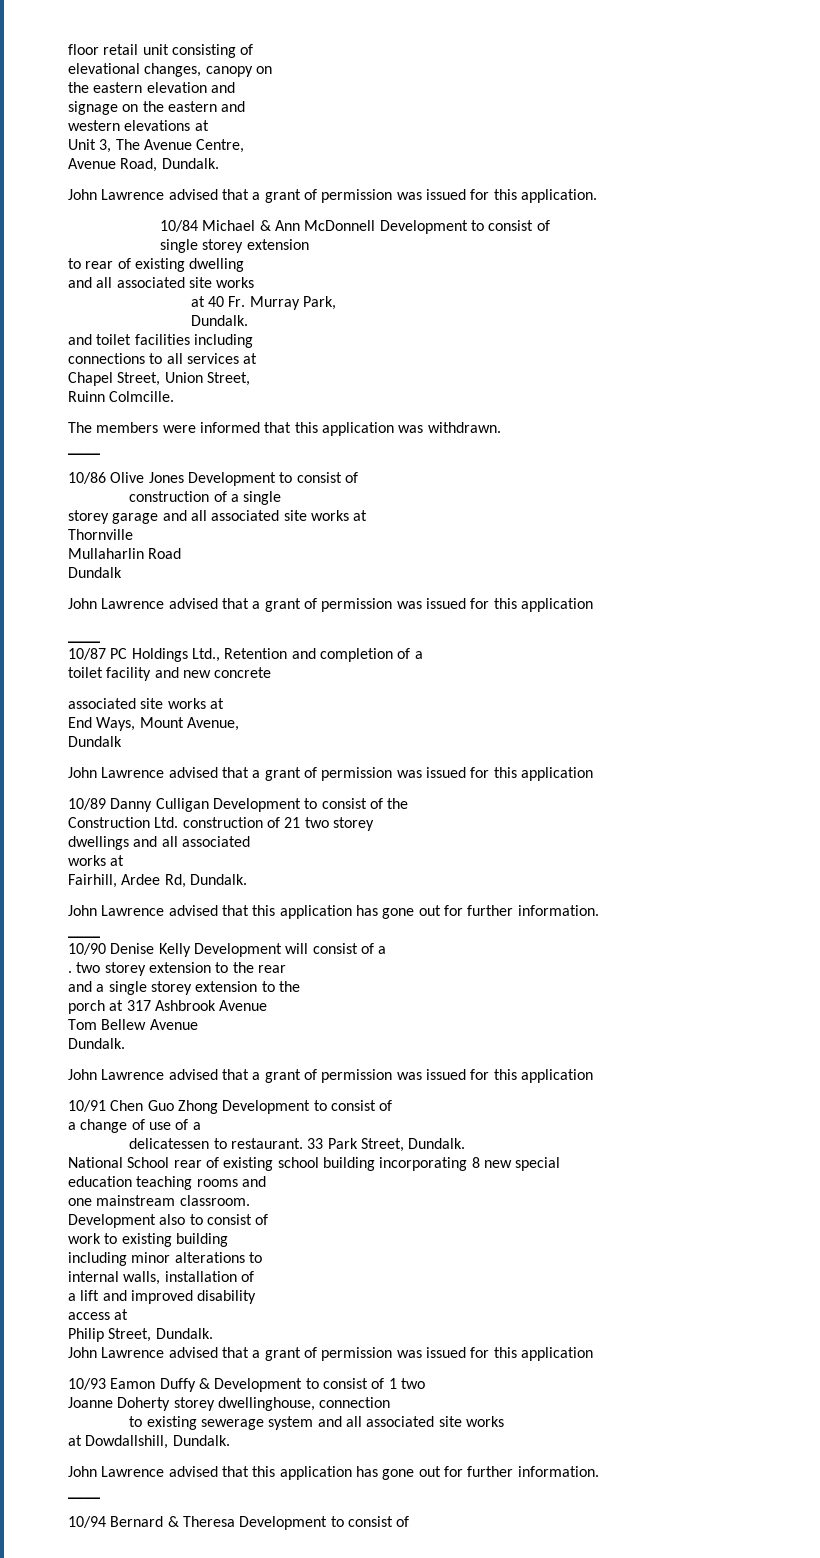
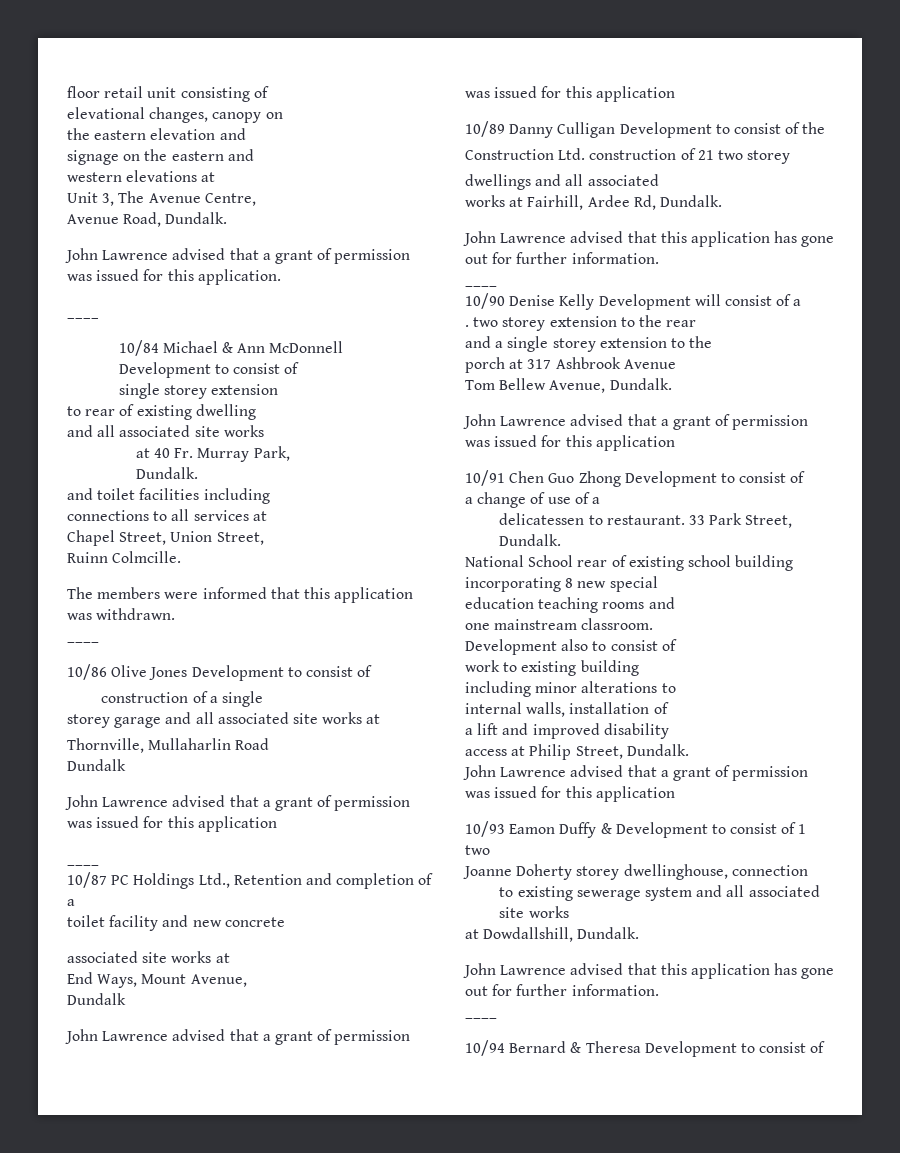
  John Lawrence advised that a grant of permission was issued for this application.
+ ____
- Thornville
- Mullaharlin Road
+ Thornville, Mullaharlin Road
  dwellings and all associated
- works at
- Fairhill, Ardee Rd, Dundalk.
+ works at Fairhill, Ardee Rd, Dundalk.
- Tom Bellew Avenue
- Dundalk.
+ Tom Bellew Avenue, Dundalk.
- access at
- Philip Street, Dundalk.
+ access at Philip Street, Dundalk.

